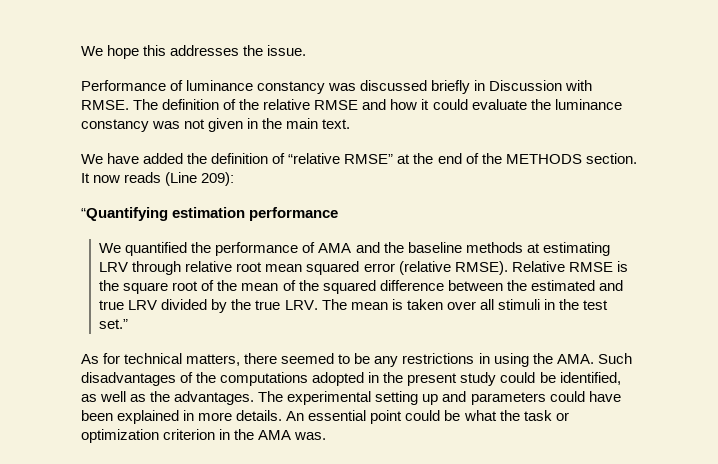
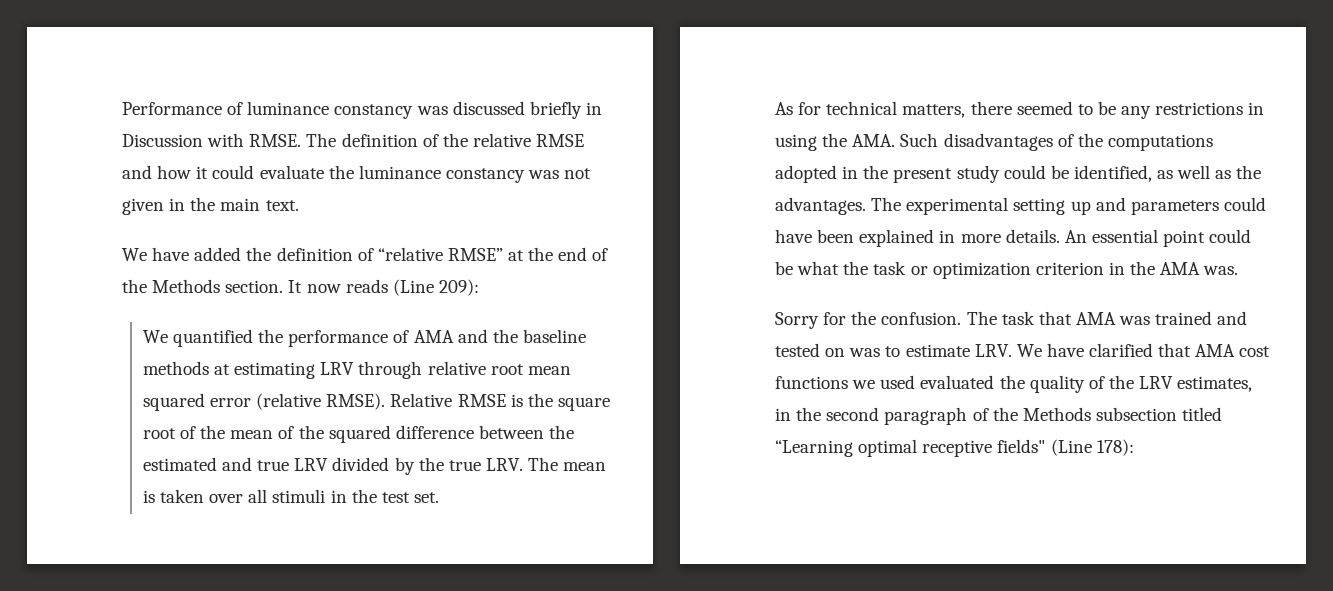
- We hope this addresses the issue.
- We have added the definition of “relative RMSE” at the end of the METHODS section.
+ We have added the definition of “relative RMSE” at the end of the Methods section.
- “Quantifying estimation performance
- Relative RMSE is the square root of the mean of the squared difference between the estimated and true LRV divided by the true LRV. The mean is taken over all stimuli in the test set.”
+ Relative RMSE is the square root of the mean of the squared difference between the estimated and true LRV divided by the true LRV. The mean is taken over all stimuli in the test set.
+ Sorry for the confusion. The task that AMA was trained and tested on was to estimate LRV. We have clarified that AMA cost functions we used evaluated the quality of the LRV estimates, in the second paragraph of the Methods subsection titled “Learning optimal receptive fields" (Line 178):

